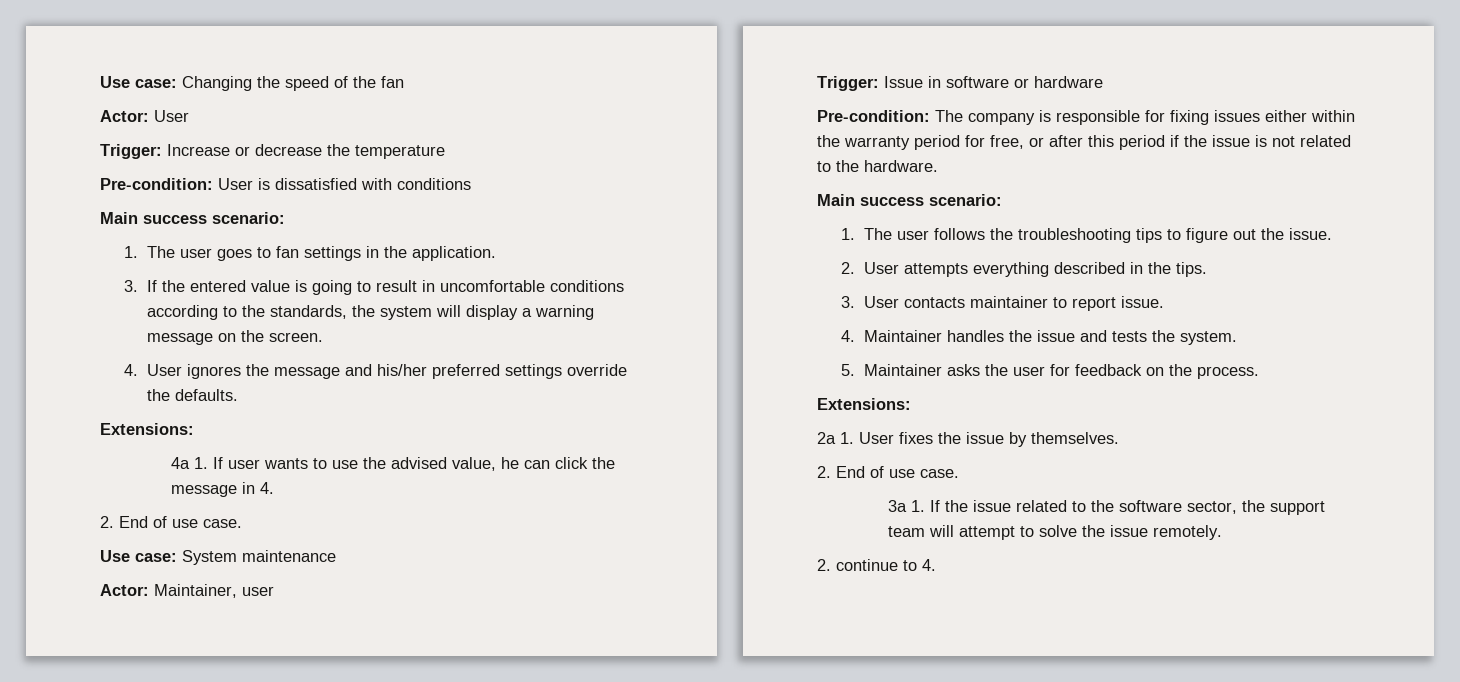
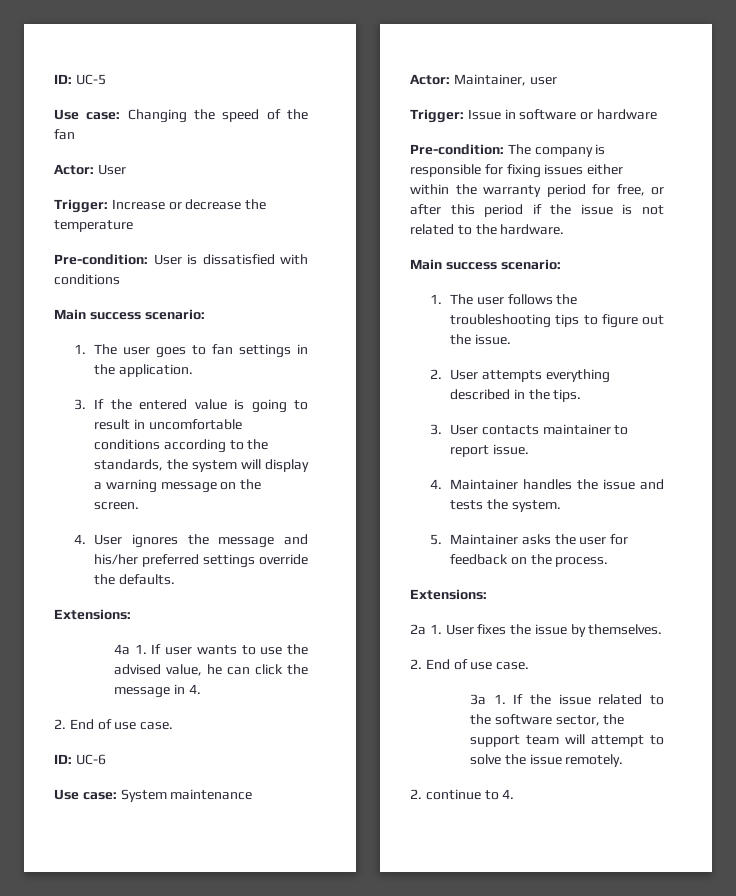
+ ID: UC-5
+ ID: UC-6

